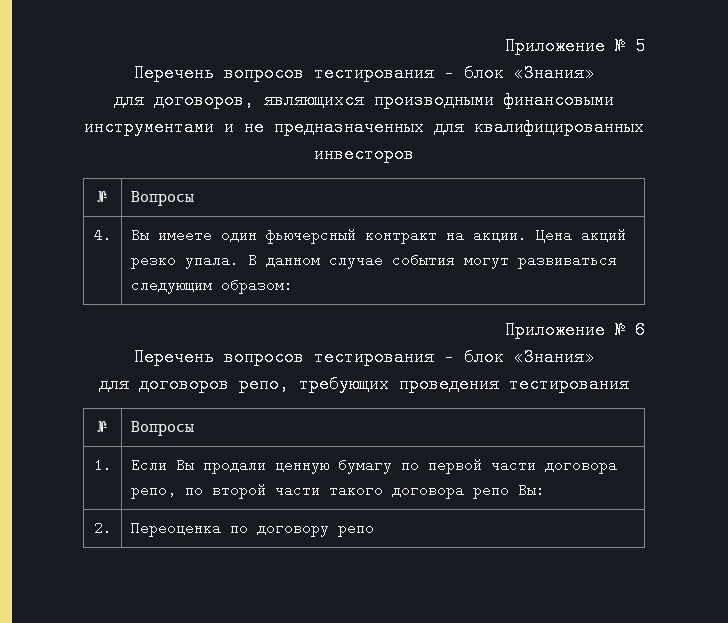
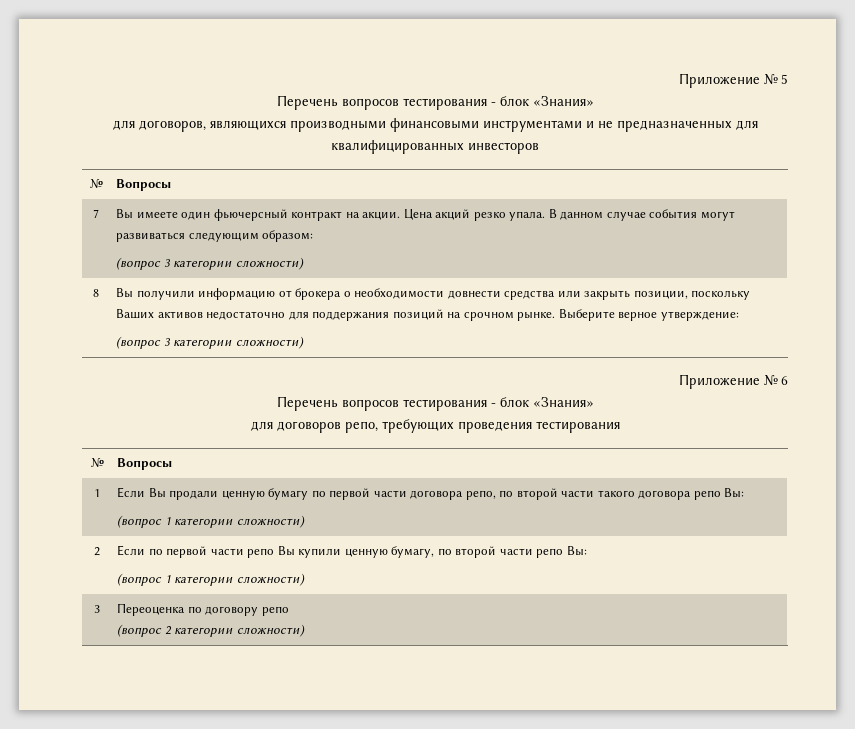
- 4. | Вы имеете один фьючерсный контракт на акции. Цена акций резко упала. В данном случае события могут развиваться следующим образом:
+ 7 | Вы имеете один фьючерсный контракт на акции. Цена акций резко упала. В данном случае события могут развиваться следующим образом:
+ (вопрос 3 категории сложности)
+ 8 | Вы получили информацию от брокера о необходимости довнести средства или закрыть позиции, поскольку Ваших активов недостаточно для поддержания позиций на срочном рынке. Выберите верное утверждение:
+ (вопрос 3 категории сложности)
- 1. | Если Вы продали ценную бумагу по первой части договора репо, по второй части такого договора репо Вы:
- 2. | Переоценка по договору репо
+ 1 | Если Вы продали ценную бумагу по первой части договора репо, по второй части такого договора репо Вы:
+ (вопрос 1 категории сложности)
+ 2 | Если по первой части репо Вы купили ценную бумагу, по второй части репо Вы:
+ (вопрос 1 категории сложности)
+ 3 | Переоценка по договору репо
+ (вопрос 2 категории сложности)

